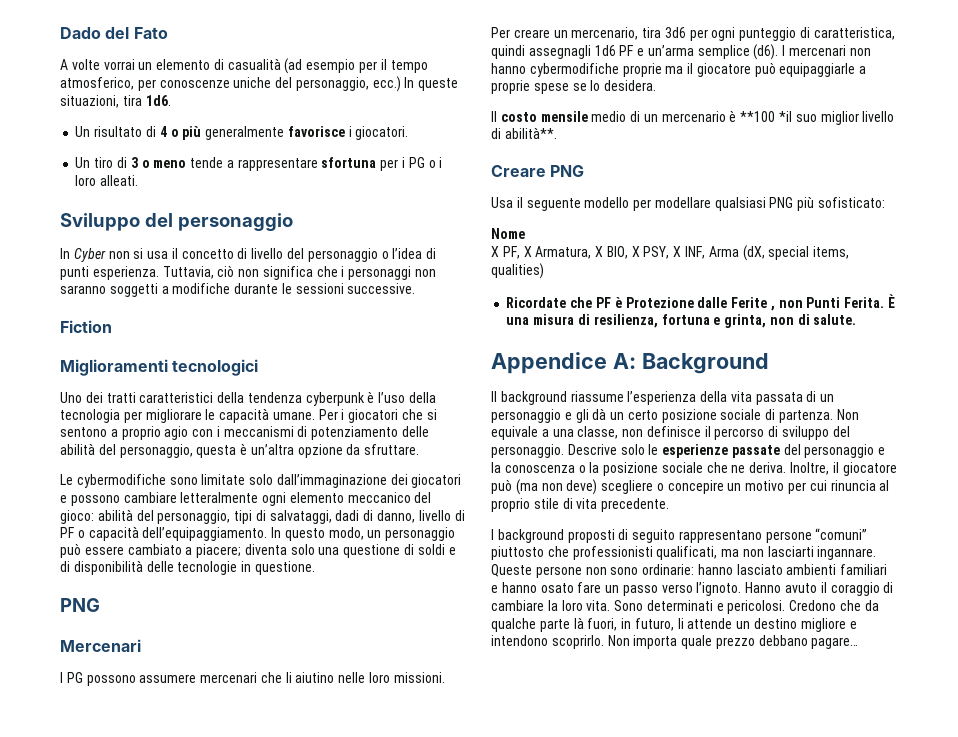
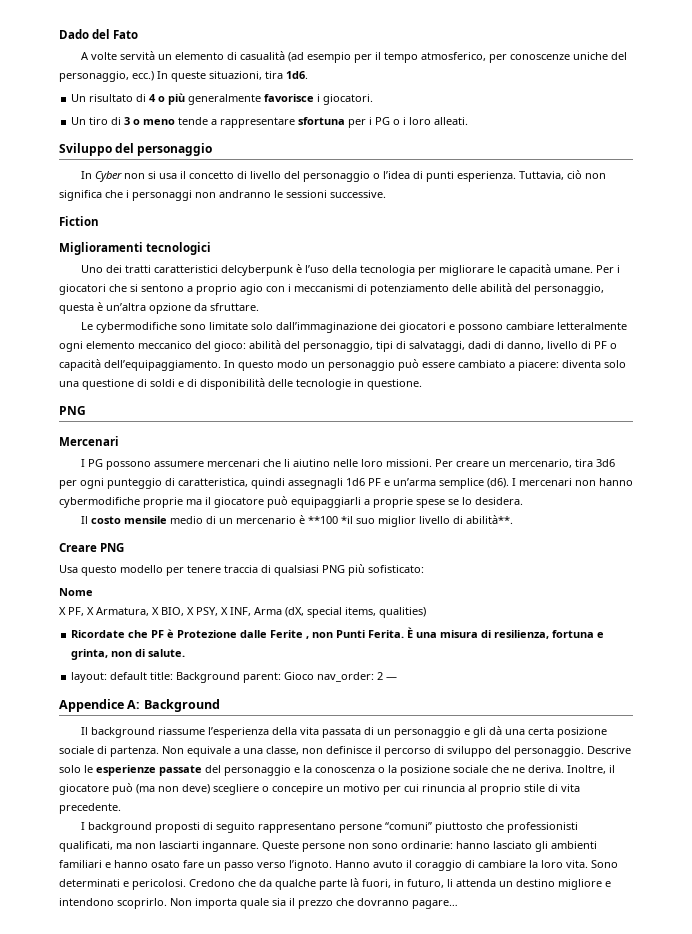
- A volte vorrai un elemento di casualità (ad esempio per il tempo atmosferico, per conoscenze uniche del personaggio, ecc.)
+ A volte servità un elemento di casualità (ad esempio per il tempo atmosferico, per conoscenze uniche del personaggio, ecc.)
- Tuttavia, ciò non significa che i personaggi non saranno soggetti a modifiche durante le sessioni successive.
+ Tuttavia, ciò non significa che i personaggi non andranno le sessioni successive.
- Uno dei tratti caratteristici della tendenza cyberpunk è l’uso della tecnologia per migliorare le capacità umane.
+ Uno dei tratti caratteristici delcyberpunk è l’uso della tecnologia per migliorare le capacità umane.
- In questo modo, un personaggio può essere cambiato a piacere; diventa solo una questione di soldi e di disponibilità delle tecnologie in questione.
+ In questo modo un personaggio può essere cambiato a piacere: diventa solo una questione di soldi e di disponibilità delle tecnologie in questione.
- I mercenari non hanno cybermodifiche proprie ma il giocatore può equipaggiarle a proprie spese se lo desidera.
+ I mercenari non hanno cybermodifiche proprie ma il giocatore può equipaggiarli a proprie spese se lo desidera.
- Usa il seguente modello per modellare qualsiasi PNG più sofisticato:
+ Usa questo modello per tenere traccia di qualsiasi PNG più sofisticato:
+ layout: default title: Background parent: Gioco nav_order: 2 —
- Il background riassume l’esperienza della vita passata di un personaggio e gli dà un certo posizione sociale di partenza.
+ Il background riassume l’esperienza della vita passata di un personaggio e gli dà una certa posizione sociale di partenza.
- Queste persone non sono ordinarie: hanno lasciato ambienti familiari e hanno osato fare un passo verso l’ignoto.
+ Queste persone non sono ordinarie: hanno lasciato gli ambienti familiari e hanno osato fare un passo verso l’ignoto.
- Credono che da qualche parte là fuori, in futuro, li attende un destino migliore e intendono scoprirlo.
+ Credono che da qualche parte là fuori, in futuro, li attenda un destino migliore e intendono scoprirlo.
- Non importa quale prezzo debbano pagare…
+ Non importa quale sia il prezzo che dovranno pagare…

